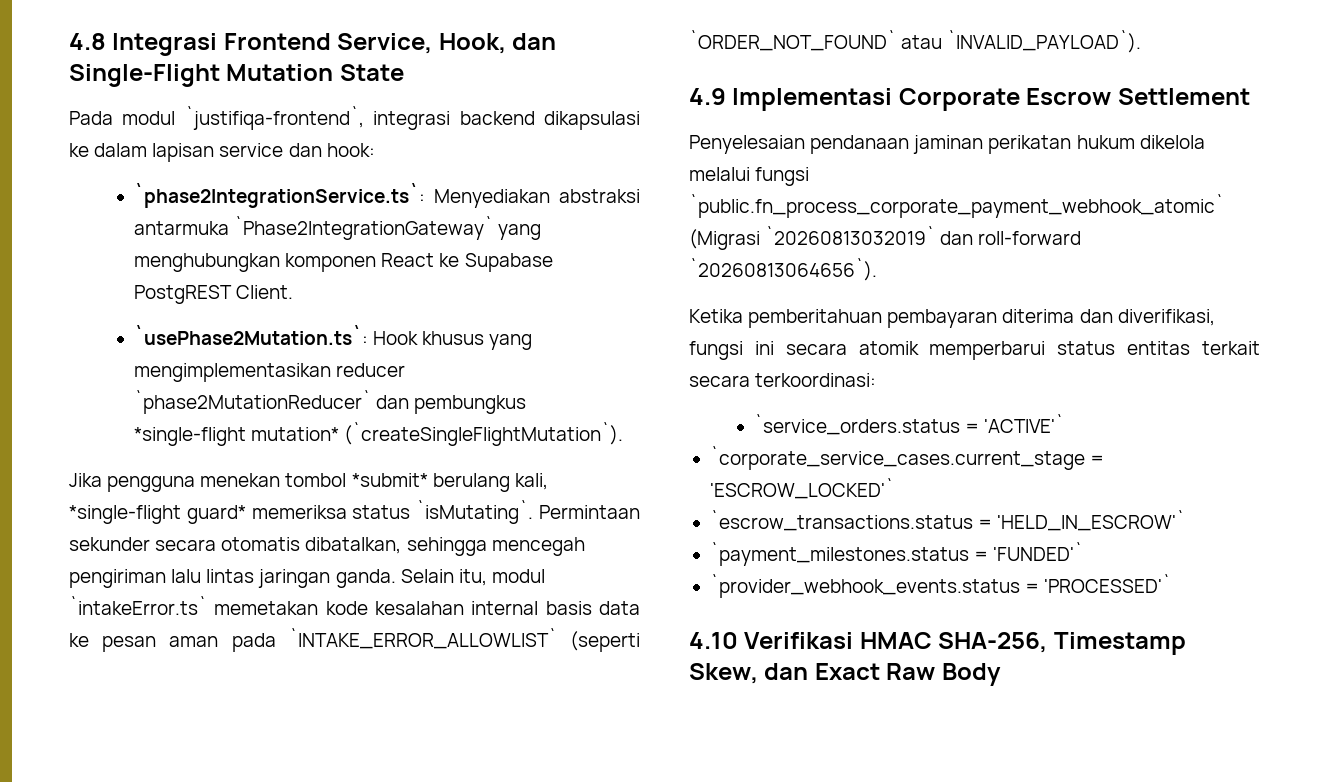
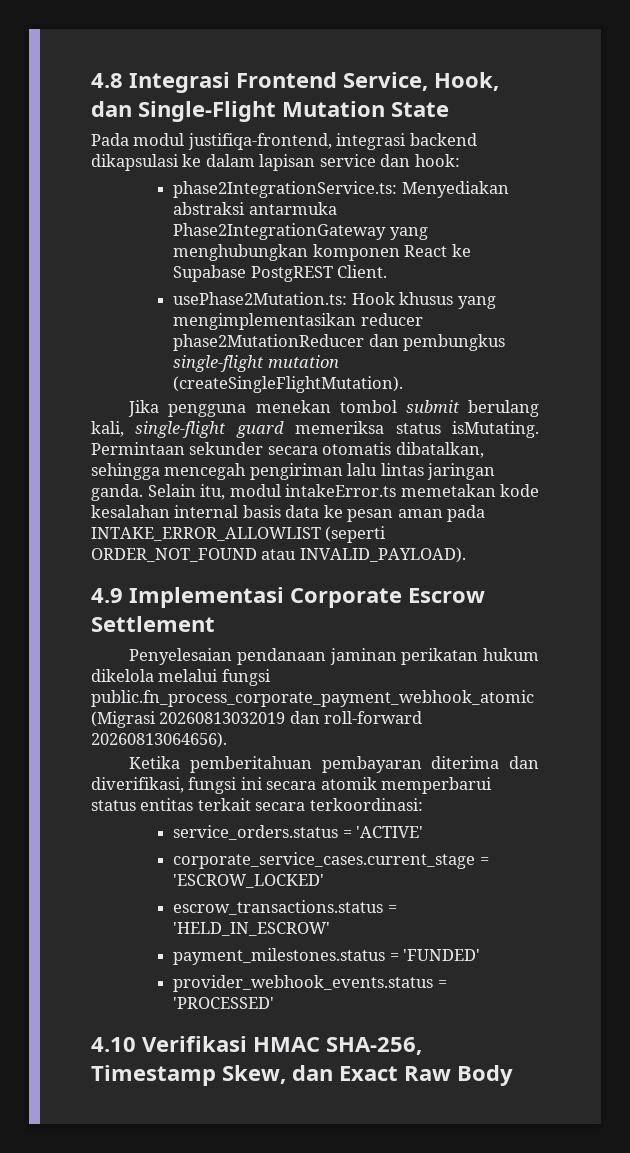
- Pada modul `justifiqa-frontend`, integrasi backend dikapsulasi ke dalam lapisan service dan hook:
+ Pada modul justifiqa-frontend, integrasi backend dikapsulasi ke dalam lapisan service dan hook:
- `phase2IntegrationService.ts`: Menyediakan abstraksi antarmuka `Phase2IntegrationGateway` yang menghubungkan komponen React ke Supabase PostgREST Client.
+ phase2IntegrationService.ts: Menyediakan abstraksi antarmuka Phase2IntegrationGateway yang menghubungkan komponen React ke Supabase PostgREST Client.
- `usePhase2Mutation.ts`: Hook khusus yang mengimplementasikan reducer `phase2MutationReducer` dan pembungkus *single-flight mutation* (`createSingleFlightMutation`).
+ usePhase2Mutation.ts: Hook khusus yang mengimplementasikan reducer phase2MutationReducer dan pembungkus single-flight mutation (createSingleFlightMutation).
- Jika pengguna menekan tombol *submit* berulang kali, *single-flight guard* memeriksa status `isMutating`.
+ Jika pengguna menekan tombol submit berulang kali, single-flight guard memeriksa status isMutating.
- Selain itu, modul `intakeError.ts` memetakan kode kesalahan internal basis data ke pesan aman pada `INTAKE_ERROR_ALLOWLIST` (seperti `ORDER_NOT_FOUND` atau `INVALID_PAYLOAD`).
+ Selain itu, modul intakeError.ts memetakan kode kesalahan internal basis data ke pesan aman pada INTAKE_ERROR_ALLOWLIST (seperti ORDER_NOT_FOUND atau INVALID_PAYLOAD).
- Penyelesaian pendanaan jaminan perikatan hukum dikelola melalui fungsi `public.fn_process_corporate_payment_webhook_atomic` (Migrasi `20260813032019` dan roll-forward `20260813064656`).
+ Penyelesaian pendanaan jaminan perikatan hukum dikelola melalui fungsi public.fn_process_corporate_payment_webhook_atomic (Migrasi 20260813032019 dan roll-forward 20260813064656).
- `service_orders.status = 'ACTIVE'`
- `corporate_service_cases.current_stage = 'ESCROW_LOCKED'`
- `escrow_transactions.status = 'HELD_IN_ESCROW'`
- `payment_milestones.status = 'FUNDED'`
- `provider_webhook_events.status = 'PROCESSED'`
+ service_orders.status = 'ACTIVE'
+ corporate_service_cases.current_stage = 'ESCROW_LOCKED'
+ escrow_transactions.status = 'HELD_IN_ESCROW'
+ payment_milestones.status = 'FUNDED'
+ provider_webhook_events.status = 'PROCESSED'

